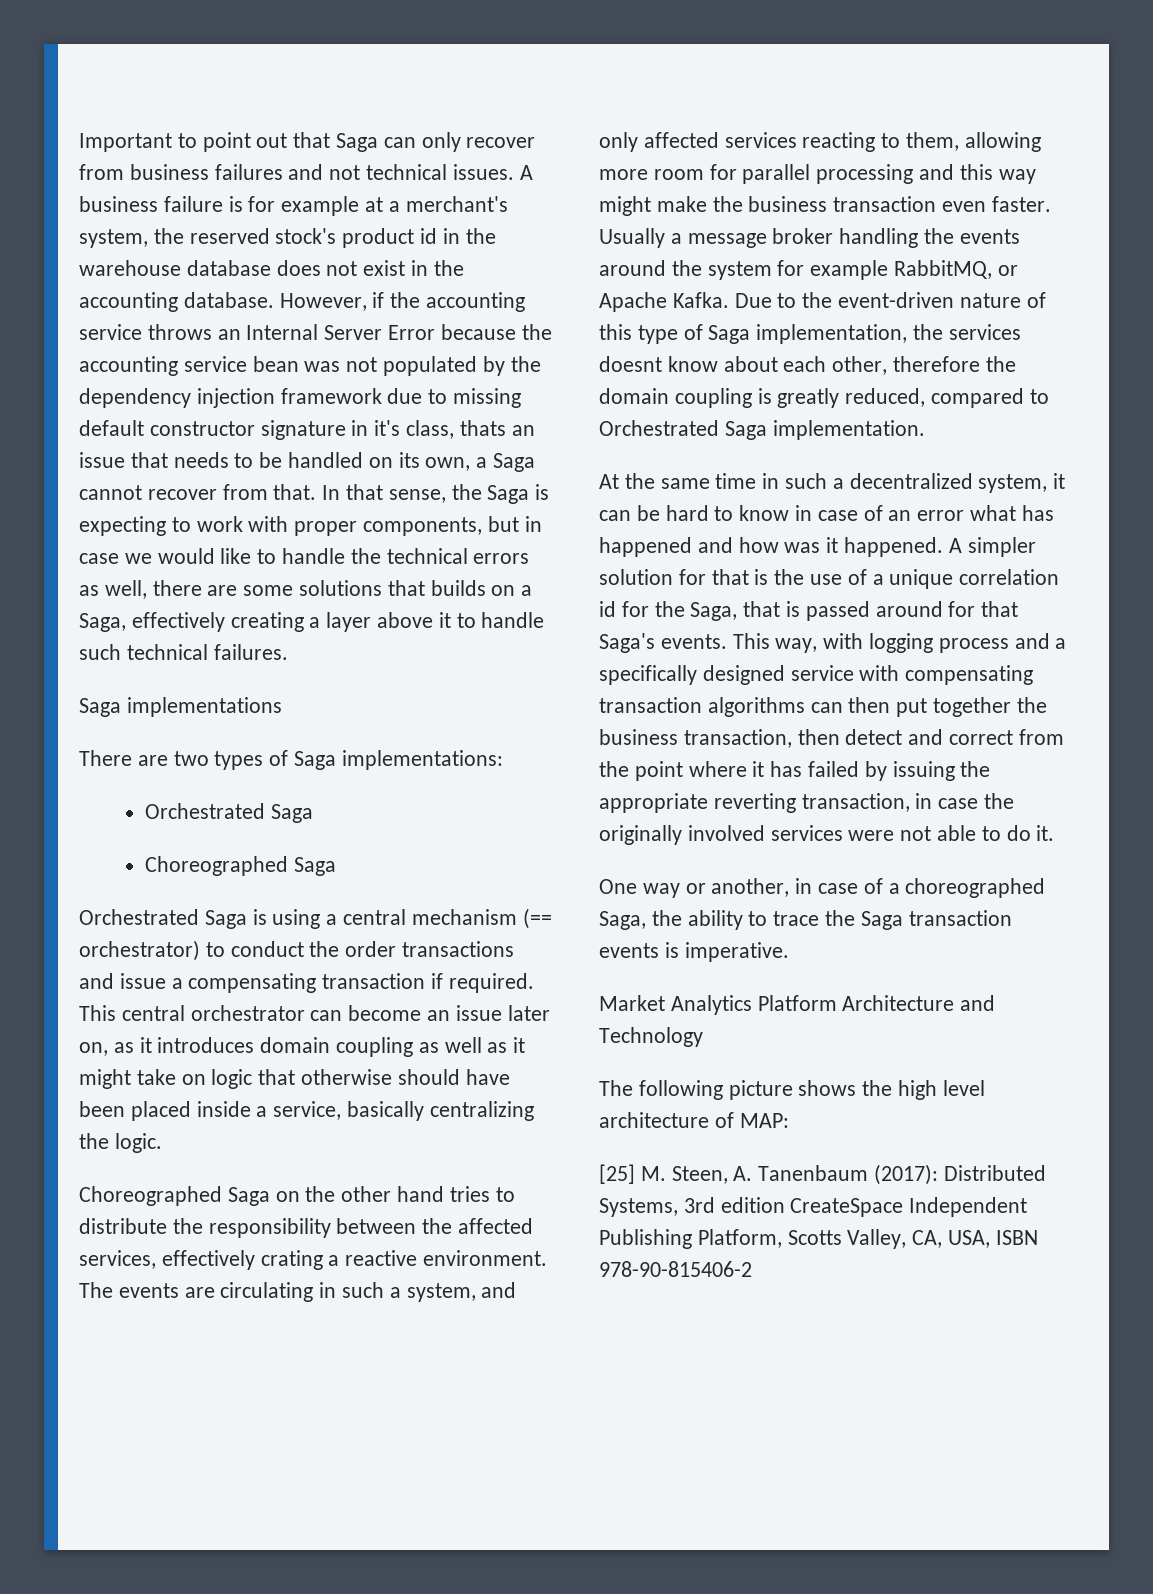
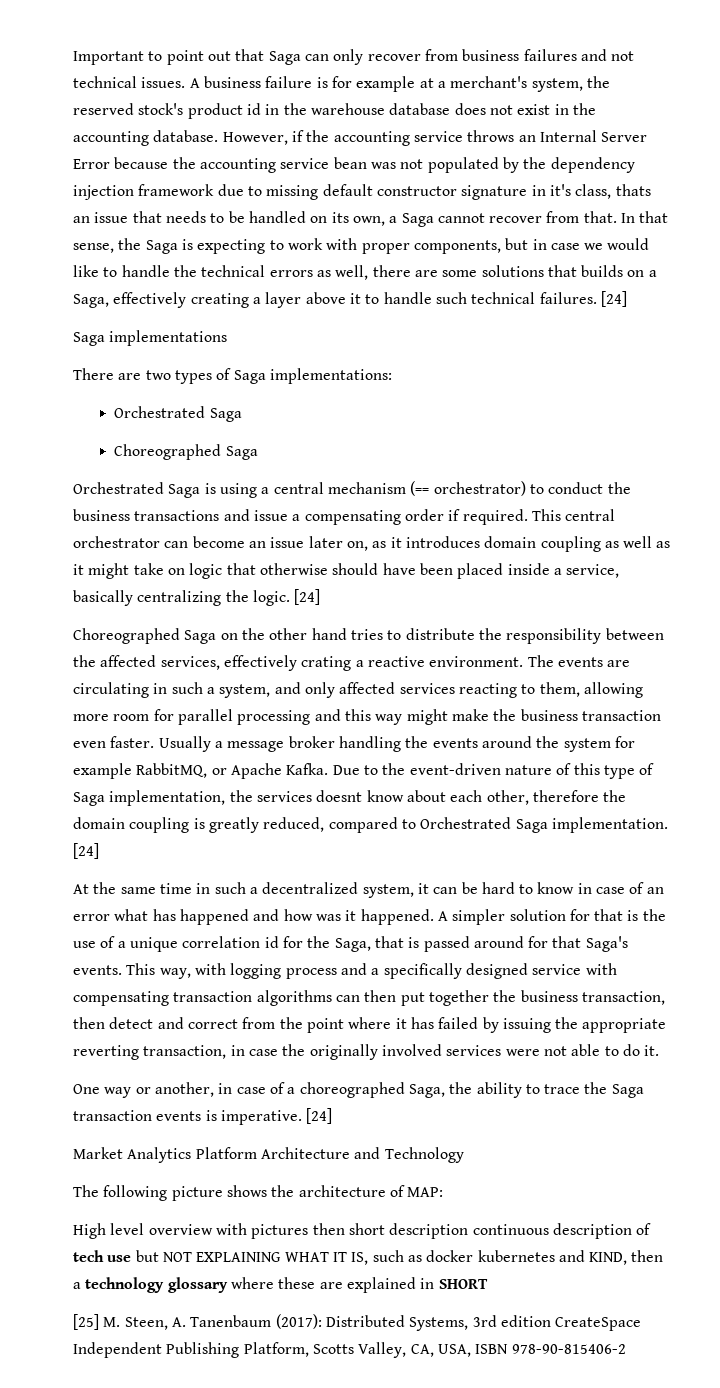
- In that sense, the Saga is expecting to work with proper components, but in case we would like to handle the technical errors as well, there are some solutions that builds on a Saga, effectively creating a layer above it to handle such technical failures.
+ In that sense, the Saga is expecting to work with proper components, but in case we would like to handle the technical errors as well, there are some solutions that builds on a Saga, effectively creating a layer above it to handle such technical failures. [24]
- Orchestrated Saga is using a central mechanism (== orchestrator) to conduct the order transactions and issue a compensating transaction if required.
+ Orchestrated Saga is using a central mechanism (== orchestrator) to conduct the business transactions and issue a compensating order if required.
- This central orchestrator can become an issue later on, as it introduces domain coupling as well as it might take on logic that otherwise should have been placed inside a service, basically centralizing the logic.
+ This central orchestrator can become an issue later on, as it introduces domain coupling as well as it might take on logic that otherwise should have been placed inside a service, basically centralizing the logic. [24]
- Due to the event-driven nature of this type of Saga implementation, the services doesnt know about each other, therefore the domain coupling is greatly reduced, compared to Orchestrated Saga implementation.
+ Due to the event-driven nature of this type of Saga implementation, the services doesnt know about each other, therefore the domain coupling is greatly reduced, compared to Orchestrated Saga implementation. [24]
- One way or another, in case of a choreographed Saga, the ability to trace the Saga transaction events is imperative.
+ One way or another, in case of a choreographed Saga, the ability to trace the Saga transaction events is imperative. [24]
- The following picture shows the high level architecture of MAP:
+ The following picture shows the architecture of MAP:
+ High level overview with pictures then short description continuous description of tech use but NOT EXPLAINING WHAT IT IS, such as docker kubernetes and KIND, then a technology glossary where these are explained in SHORT

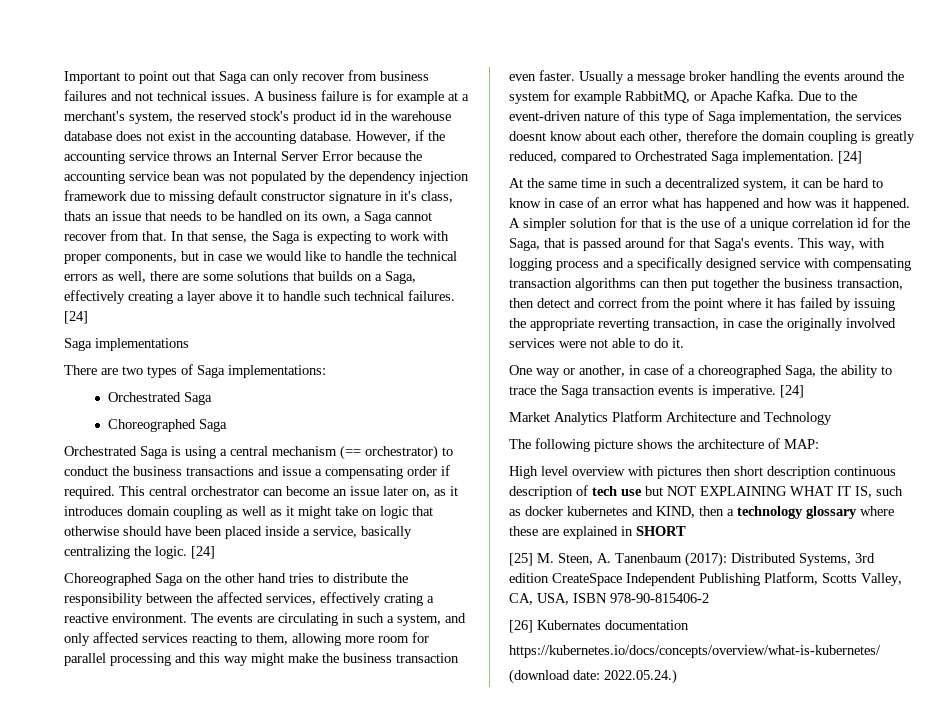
+ [26] Kubernates documentation
+ https://kubernetes.io/docs/concepts/overview/what-is-kubernetes/
+ (download date: 2022.05.24.)

